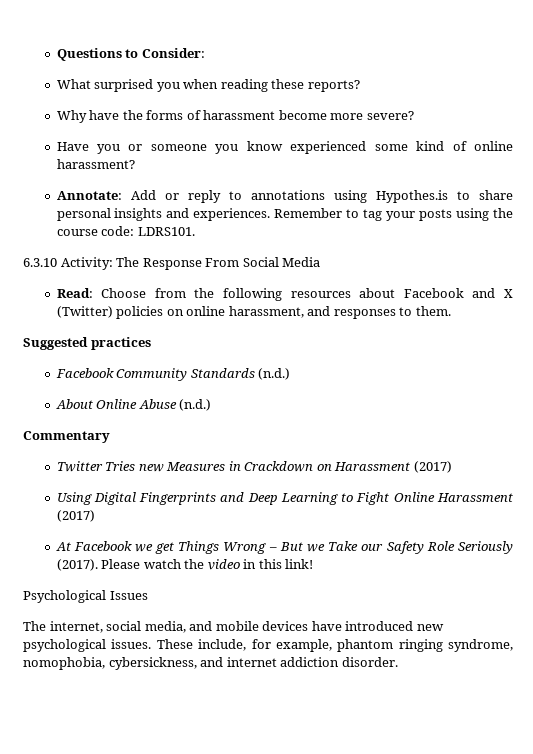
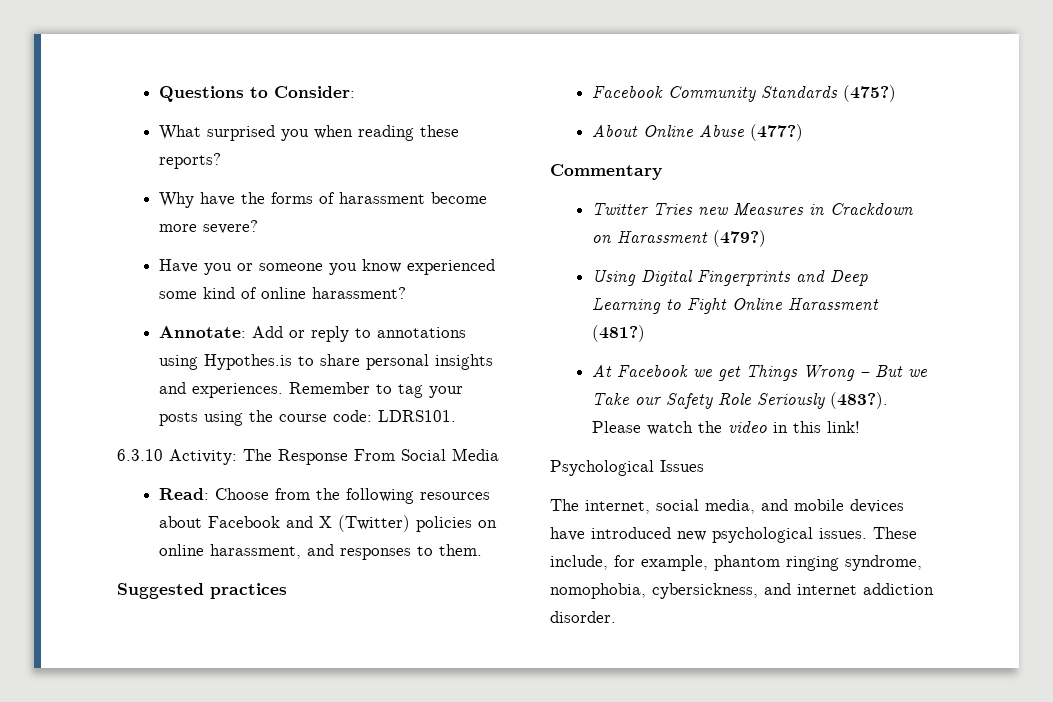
- Facebook Community Standards (n.d.)
+ Facebook Community Standards (475?)
- About Online Abuse (n.d.)
+ About Online Abuse (477?)
- Twitter Tries new Measures in Crackdown on Harassment (2017)
+ Twitter Tries new Measures in Crackdown on Harassment (479?)
- Using Digital Fingerprints and Deep Learning to Fight Online Harassment (2017)
+ Using Digital Fingerprints and Deep Learning to Fight Online Harassment (481?)
- At Facebook we get Things Wrong – But we Take our Safety Role Seriously (2017).
+ At Facebook we get Things Wrong – But we Take our Safety Role Seriously (483?).

